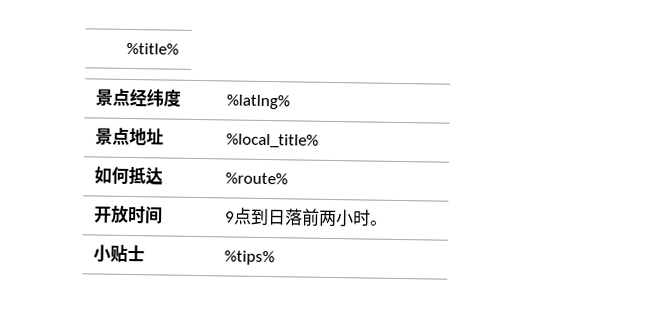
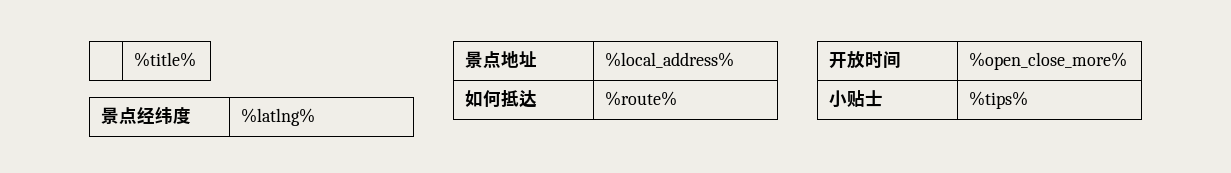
- 景点地址 | %local_title%
+ 景点地址 | %local_address%
- 开放时间 | 9点到日落前两小时。
+ 开放时间 | %open_close_more%

